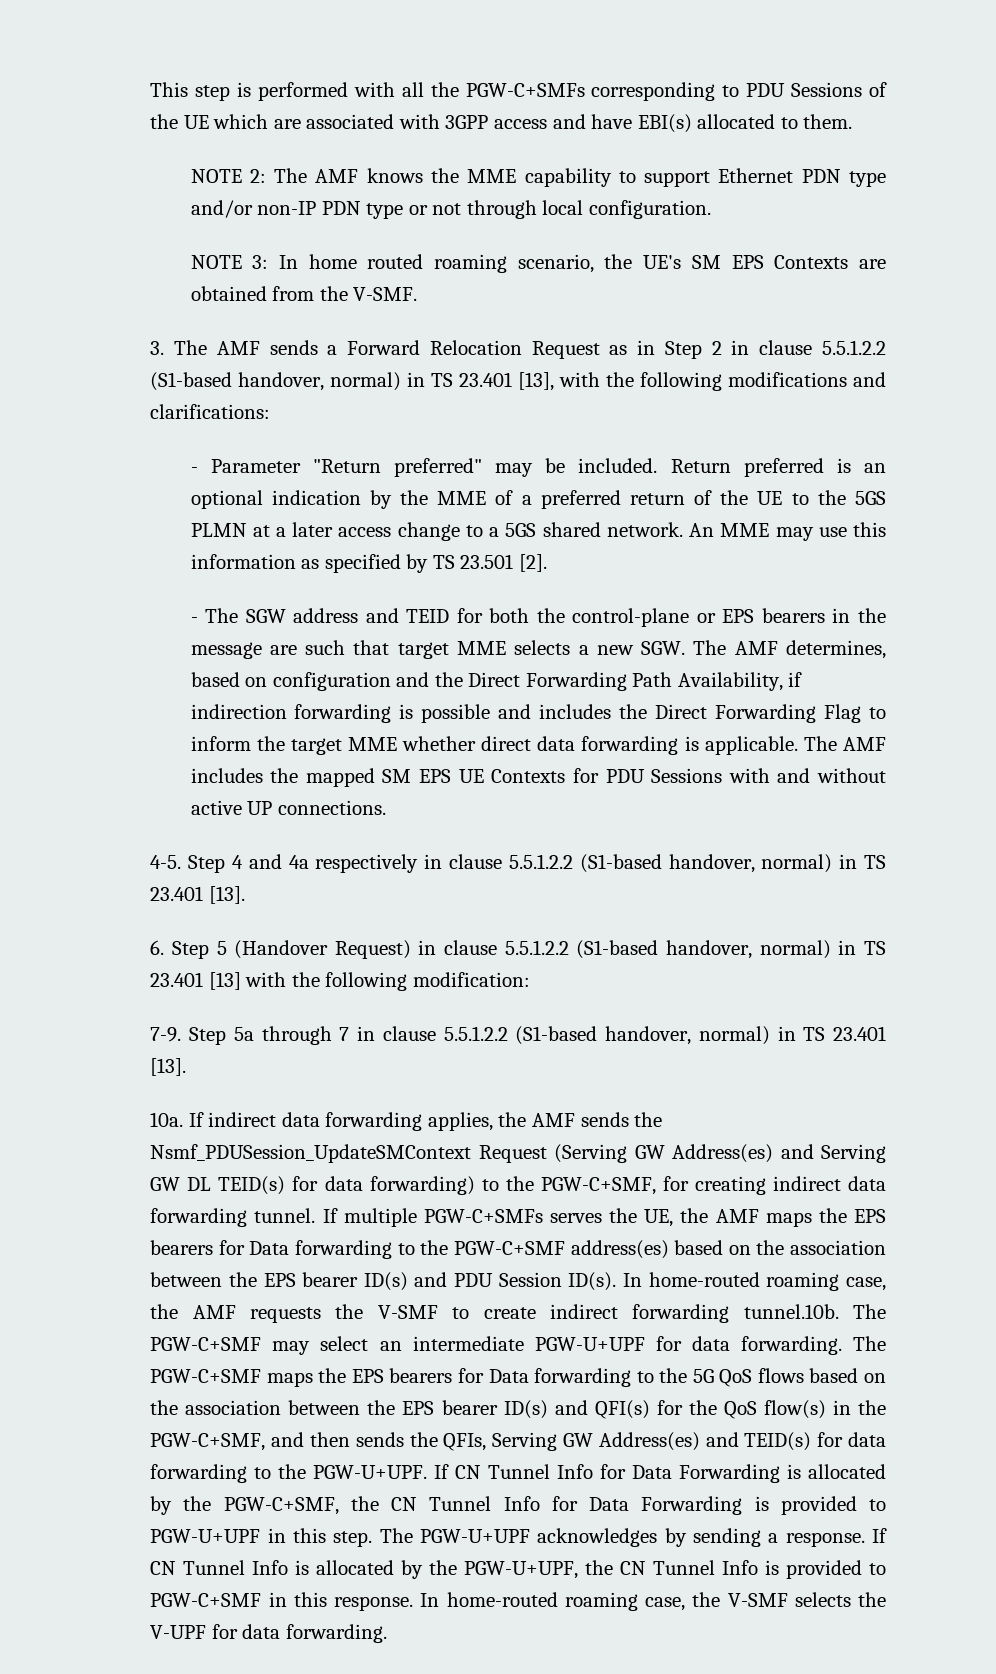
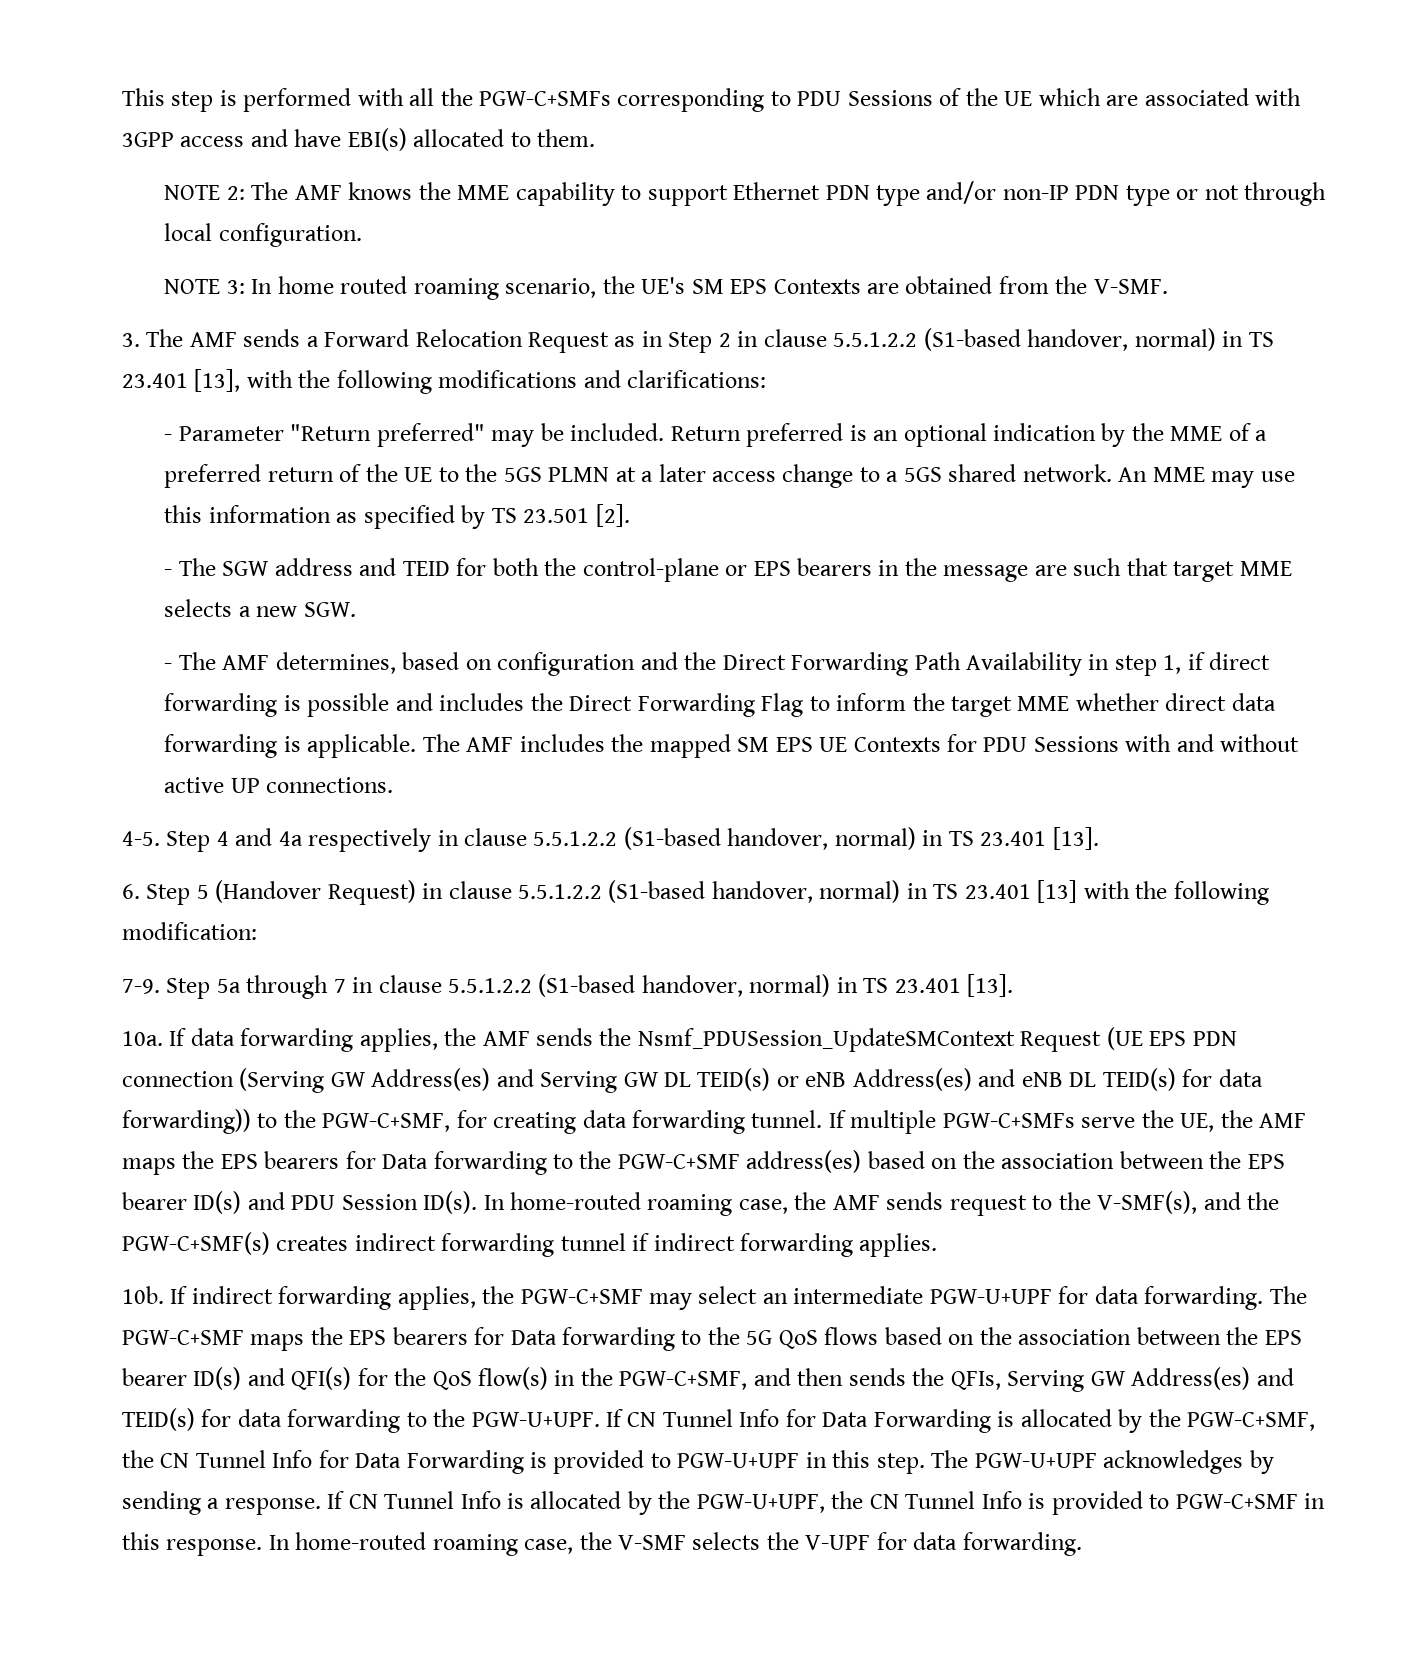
- - The SGW address and TEID for both the control-plane or EPS bearers in the message are such that target MME selects a new SGW. The AMF determines, based on configuration and the Direct Forwarding Path Availability, if indirection forwarding is possible and includes the Direct Forwarding Flag to inform the target MME whether direct data forwarding is applicable.
+ - The SGW address and TEID for both the control-plane or EPS bearers in the message are such that target MME selects a new SGW.
+ - The AMF determines, based on configuration and the Direct Forwarding Path Availability in step 1, if direct forwarding is possible and includes the Direct Forwarding Flag to inform the target MME whether direct data forwarding is applicable.
- If indirect data forwarding applies, the AMF sends the Nsmf_PDUSession_UpdateSMContext Request (Serving GW Address(es) and Serving GW DL TEID(s) for data forwarding) to the PGW-C+SMF, for creating indirect data forwarding tunnel.
+ If data forwarding applies, the AMF sends the Nsmf_PDUSession_UpdateSMContext Request (UE EPS PDN connection (Serving GW Address(es) and Serving GW DL TEID(s) or eNB Address(es) and eNB DL TEID(s) for data forwarding)) to the PGW-C+SMF, for creating data forwarding tunnel.
- If multiple PGW-C+SMFs serves the UE, the AMF maps the EPS bearers for Data forwarding to the PGW-C+SMF address(es) based on the association between the EPS bearer ID(s) and PDU Session ID(s).
+ If multiple PGW-C+SMFs serve the UE, the AMF maps the EPS bearers for Data forwarding to the PGW-C+SMF address(es) based on the association between the EPS bearer ID(s) and PDU Session ID(s).
- In home-routed roaming case, the AMF requests the V-SMF to create indirect forwarding tunnel.10b. The PGW-C+SMF may select an intermediate PGW-U+UPF for data forwarding.
+ In home-routed roaming case, the AMF sends request to the V-SMF(s), and the PGW-C+SMF(s) creates indirect forwarding tunnel if indirect forwarding applies.
+ 10b. If indirect forwarding applies, the PGW-C+SMF may select an intermediate PGW-U+UPF for data forwarding.

